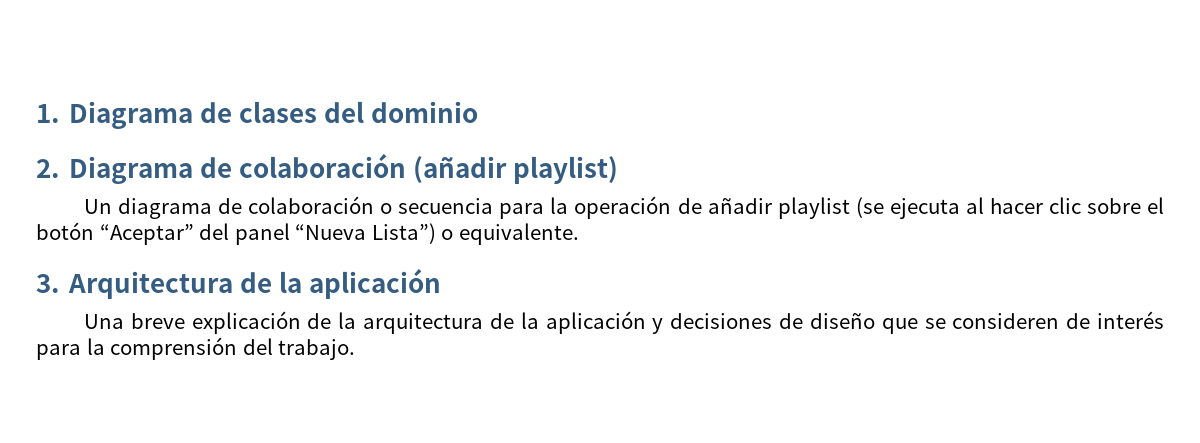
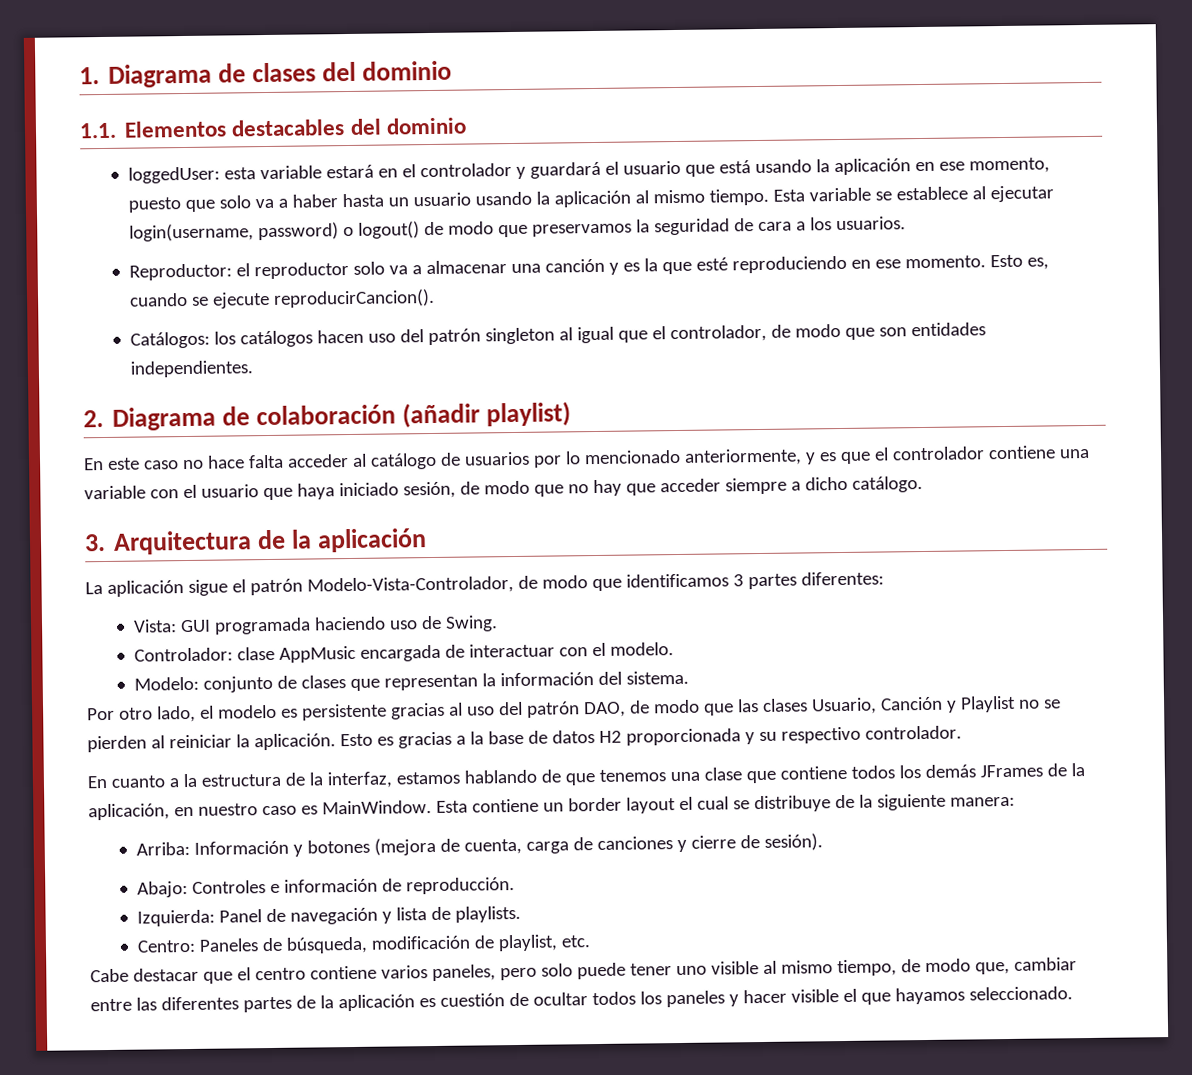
+ 1.1. Elementos destacables del dominio
+ loggedUser: esta variable estará en el controlador y guardará el usuario que está usando la aplicación en ese momento, puesto que solo va a haber hasta un usuario usando la aplicación al mismo tiempo. Esta variable se establece al ejecutar login(username, password) o logout() de modo que preservamos la seguridad de cara a los usuarios.
+ Reproductor: el reproductor solo va a almacenar una canción y es la que esté reproduciendo en ese momento. Esto es, cuando se ejecute reproducirCancion().
+ Catálogos: los catálogos hacen uso del patrón singleton al igual que el controlador, de modo que son entidades independientes.
- Un diagrama de colaboración o secuencia para la operación de añadir playlist (se ejecuta al hacer clic sobre el botón “Aceptar” del panel “Nueva Lista”) o equivalente.
+ En este caso no hace falta acceder al catálogo de usuarios por lo mencionado anteriormente, y es que el controlador contiene una variable con el usuario que haya iniciado sesión, de modo que no hay que acceder siempre a dicho catálogo.
- Una breve explicación de la arquitectura de la aplicación y decisiones de diseño que se consideren de interés para la comprensión del trabajo.
+ La aplicación sigue el patrón Modelo-Vista-Controlador, de modo que identificamos 3 partes diferentes:
+ Vista: GUI programada haciendo uso de Swing.
+ Controlador: clase AppMusic encargada de interactuar con el modelo.
+ Modelo: conjunto de clases que representan la información del sistema.
+ Por otro lado, el modelo es persistente gracias al uso del patrón DAO, de modo que las clases Usuario, Canción y Playlist no se pierden al reiniciar la aplicación. Esto es gracias a la base de datos H2 proporcionada y su respectivo controlador.
+ En cuanto a la estructura de la interfaz, estamos hablando de que tenemos una clase que contiene todos los demás JFrames de la aplicación, en nuestro caso es MainWindow. Esta contiene un border layout el cual se distribuye de la siguiente manera:
+ Arriba: Información y botones (mejora de cuenta, carga de canciones y cierre de sesión).
+ Abajo: Controles e información de reproducción.
+ Izquierda: Panel de navegación y lista de playlists.
+ Centro: Paneles de búsqueda, modificación de playlist, etc.
+ Cabe destacar que el centro contiene varios paneles, pero solo puede tener uno visible al mismo tiempo, de modo que, cambiar entre las diferentes partes de la aplicación es cuestión de ocultar todos los paneles y hacer visible el que hayamos seleccionado.

